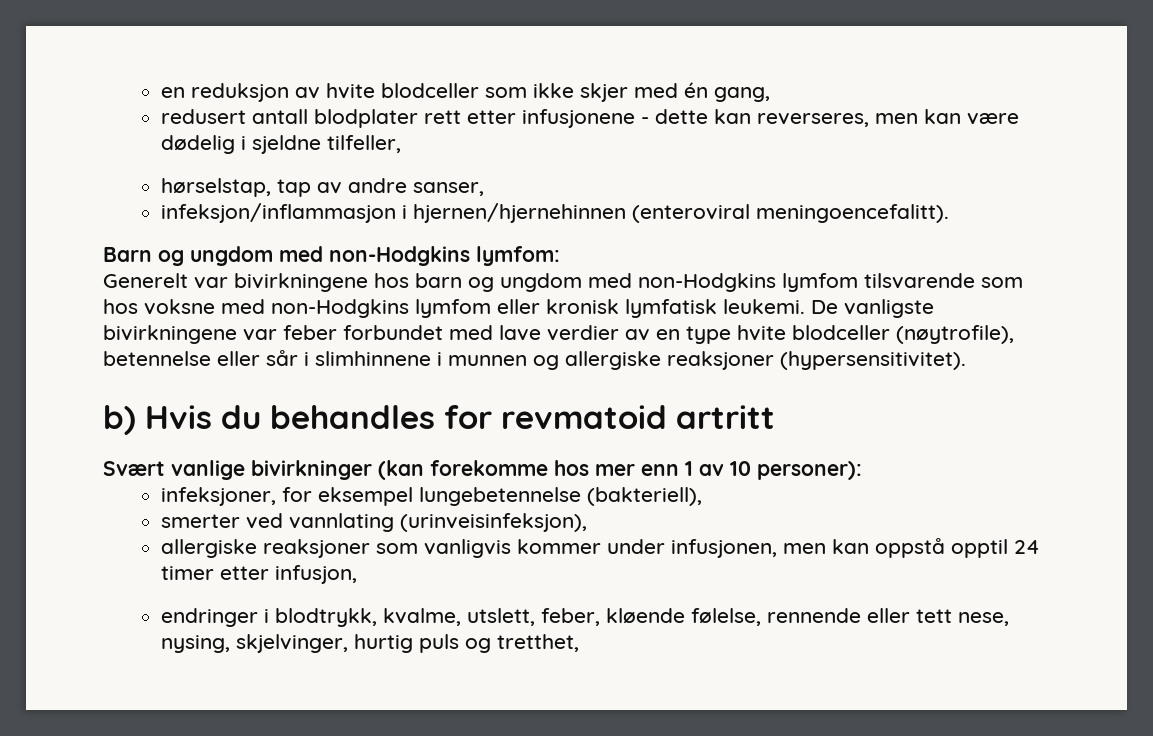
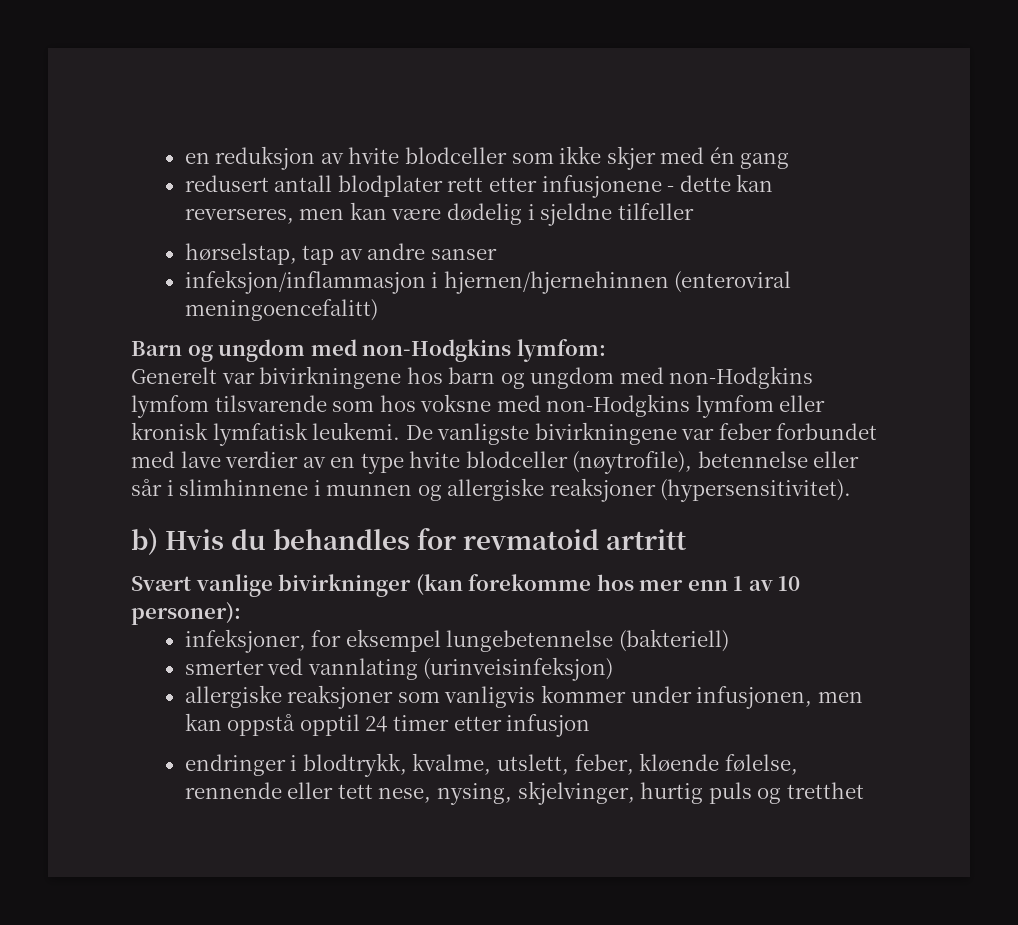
- en reduksjon av hvite blodceller som ikke skjer med én gang,
+ en reduksjon av hvite blodceller som ikke skjer med én gang
- redusert antall blodplater rett etter infusjonene - dette kan reverseres, men kan være dødelig i sjeldne tilfeller,
+ redusert antall blodplater rett etter infusjonene - dette kan reverseres, men kan være dødelig i sjeldne tilfeller
- hørselstap, tap av andre sanser,
+ hørselstap, tap av andre sanser
- infeksjon/inflammasjon i hjernen/hjernehinnen (enteroviral meningoencefalitt).
+ infeksjon/inflammasjon i hjernen/hjernehinnen (enteroviral meningoencefalitt)
- infeksjoner, for eksempel lungebetennelse (bakteriell),
+ infeksjoner, for eksempel lungebetennelse (bakteriell)
- smerter ved vannlating (urinveisinfeksjon),
+ smerter ved vannlating (urinveisinfeksjon)
- allergiske reaksjoner som vanligvis kommer under infusjonen, men kan oppstå opptil 24 timer etter infusjon,
+ allergiske reaksjoner som vanligvis kommer under infusjonen, men kan oppstå opptil 24 timer etter infusjon
- endringer i blodtrykk, kvalme, utslett, feber, kløende følelse, rennende eller tett nese, nysing, skjelvinger, hurtig puls og tretthet,
+ endringer i blodtrykk, kvalme, utslett, feber, kløende følelse, rennende eller tett nese, nysing, skjelvinger, hurtig puls og tretthet

